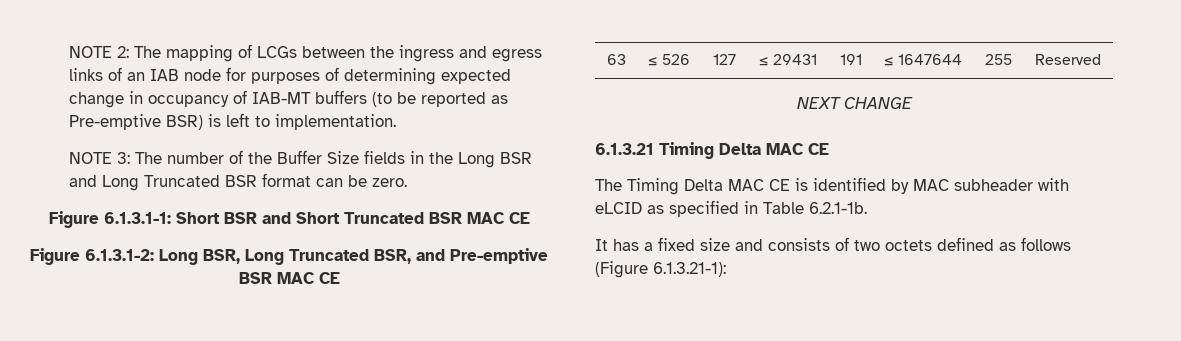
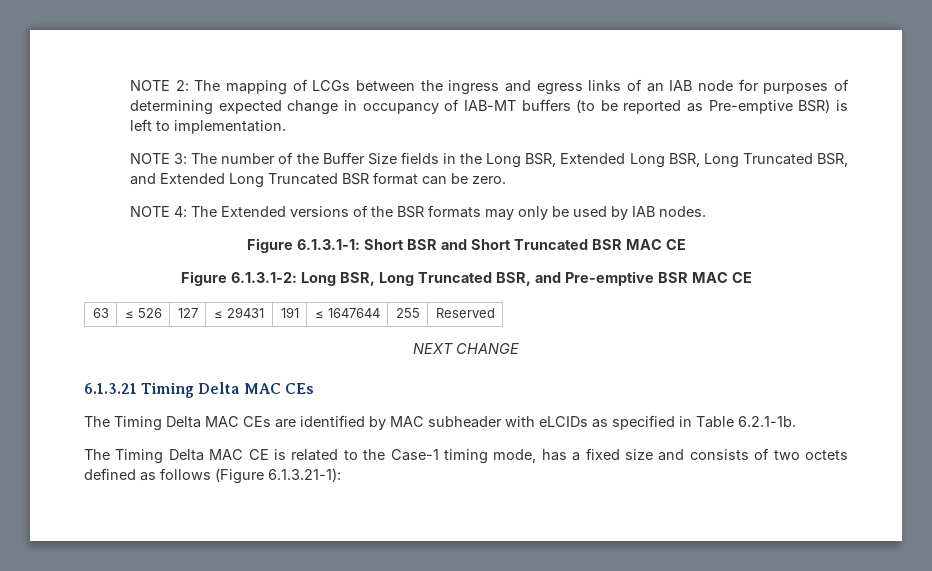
- NOTE 3: The number of the Buffer Size fields in the Long BSR and Long Truncated BSR format can be zero.
+ NOTE 3: The number of the Buffer Size fields in the Long BSR, Extended Long BSR, Long Truncated BSR, and Extended Long Truncated BSR format can be zero.
+ NOTE 4: The Extended versions of the BSR formats may only be used by IAB nodes.
- 6.1.3.21 Timing Delta MAC CE
+ 6.1.3.21 Timing Delta MAC CEs
+ The Timing Delta MAC CEs are identified by MAC subheader with eLCIDs as specified in Table 6.2.1-1b.
- The Timing Delta MAC CE is identified by MAC subheader with eLCID as specified in Table 6.2.1-1b.
- It has a fixed size and consists of two octets defined as follows (Figure 6.1.3.21-1):
+ The Timing Delta MAC CE is related to the Case-1 timing mode, has a fixed size and consists of two octets defined as follows (Figure 6.1.3.21-1):

